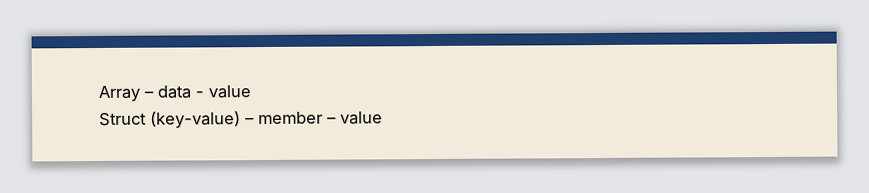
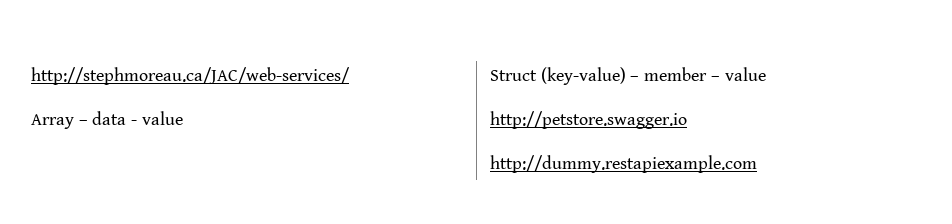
+ http://stephmoreau.ca/JAC/web-services/
+ http://petstore.swagger.io
+ http://dummy.restapiexample.com

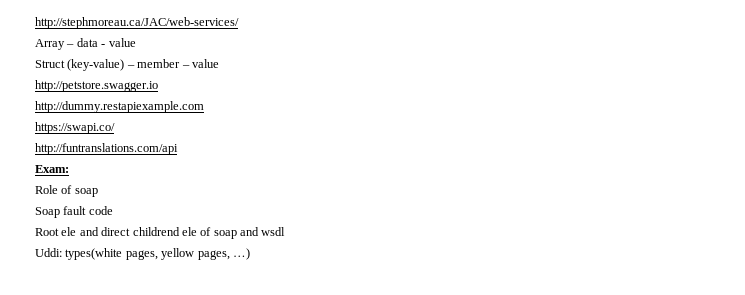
+ https://swapi.co/
+ http://funtranslations.com/api
+ Exam:
+ Role of soap
+ Soap fault code
+ Root ele and direct childrend ele of soap and wsdl
+ Uddi: types(white pages, yellow pages, …)

